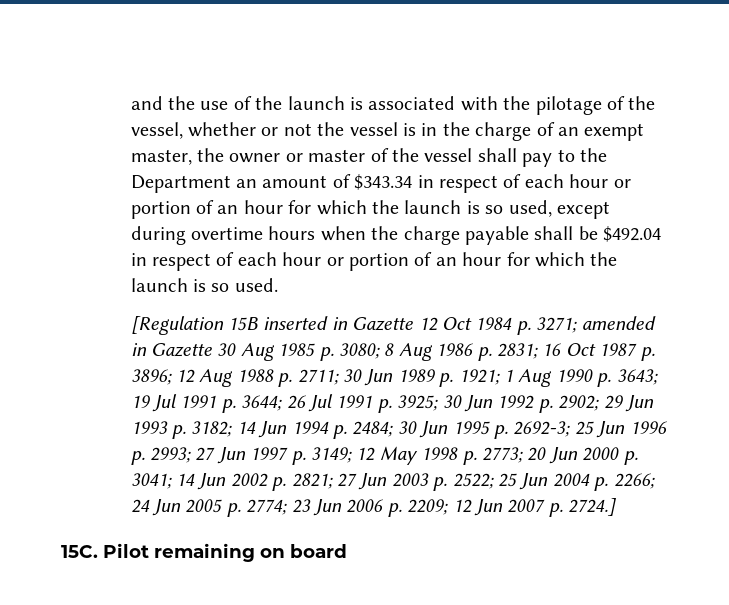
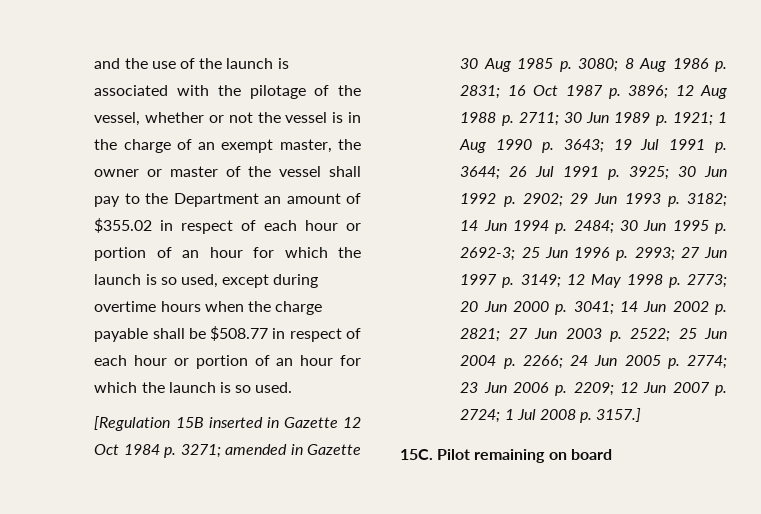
- and the use of the launch is associated with the pilotage of the vessel, whether or not the vessel is in the charge of an exempt master, the owner or master of the vessel shall pay to the Department an amount of $343.34 in respect of each hour or portion of an hour for which the launch is so used, except during overtime hours when the charge payable shall be $492.04 in respect of each hour or portion of an hour for which the launch is so used.
+ and the use of the launch is associated with the pilotage of the vessel, whether or not the vessel is in the charge of an exempt master, the owner or master of the vessel shall pay to the Department an amount of $355.02 in respect of each hour or portion of an hour for which the launch is so used, except during overtime hours when the charge payable shall be $508.77 in respect of each hour or portion of an hour for which the launch is so used.
- 12 Jun 2007 p. 2724.]
+ 12 Jun 2007 p. 2724; 1 Jul 2008 p. 3157.]

